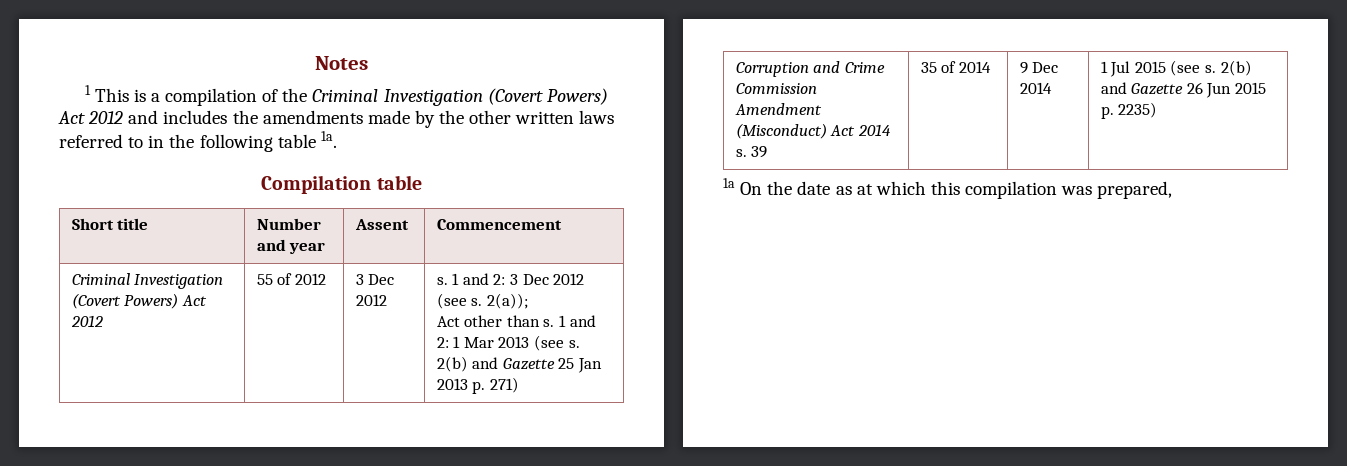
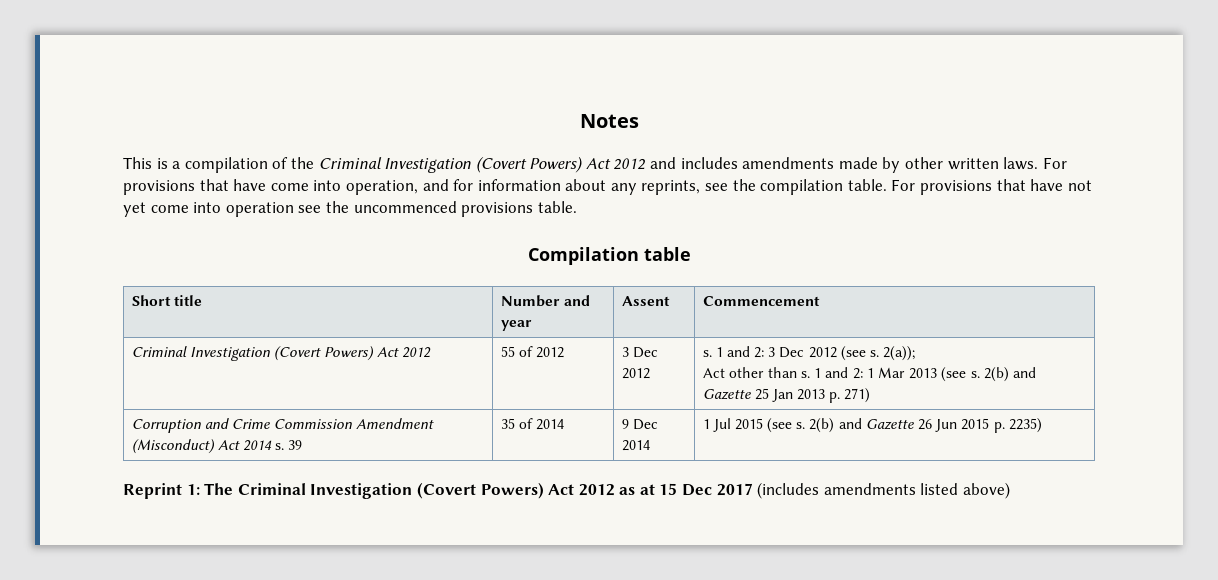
- 1 This is a compilation of the Criminal Investigation (Covert Powers) Act 2012 and includes the amendments made by the other written laws referred to in the following table 1a.
+ This is a compilation of the Criminal Investigation (Covert Powers) Act 2012 and includes amendments made by other written laws. For provisions that have come into operation, and for information about any reprints, see the compilation table. For provisions that have not yet come into operation see the uncommenced provisions table.
- 1a On the date as at which this compilation was prepared,
+ Reprint 1: The Criminal Investigation (Covert Powers) Act 2012 as at 15 Dec 2017 (includes amendments listed above)

